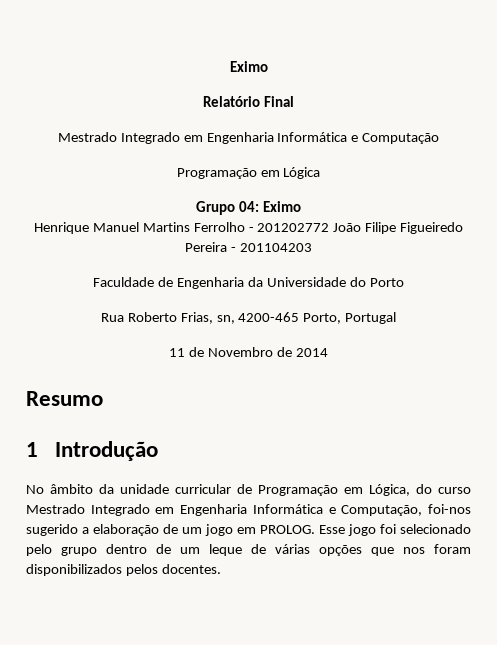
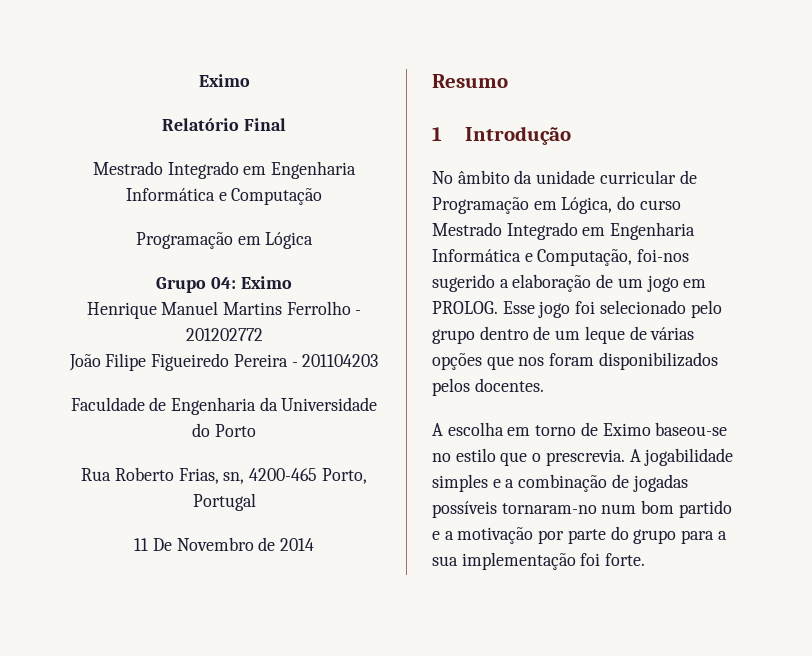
- Henrique Manuel Martins Ferrolho - 201202772 João Filipe Figueiredo Pereira - 201104203
+ Henrique Manuel Martins Ferrolho - 201202772
+ João Filipe Figueiredo Pereira - 201104203
- 11 de Novembro de 2014
+ 11 De Novembro de 2014
+ A escolha em torno de Eximo baseou-se no estilo que o prescrevia. A jogabilidade simples e a combinação de jogadas possíveis tornaram-no num bom partido e a motivação por parte do grupo para a sua implementação foi forte.

